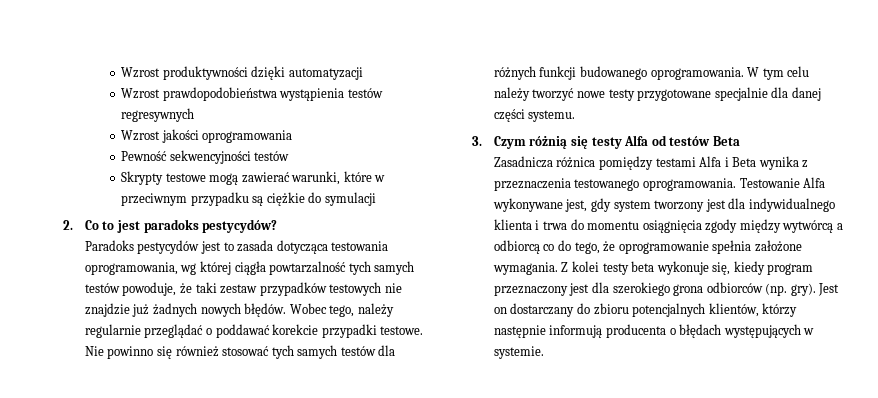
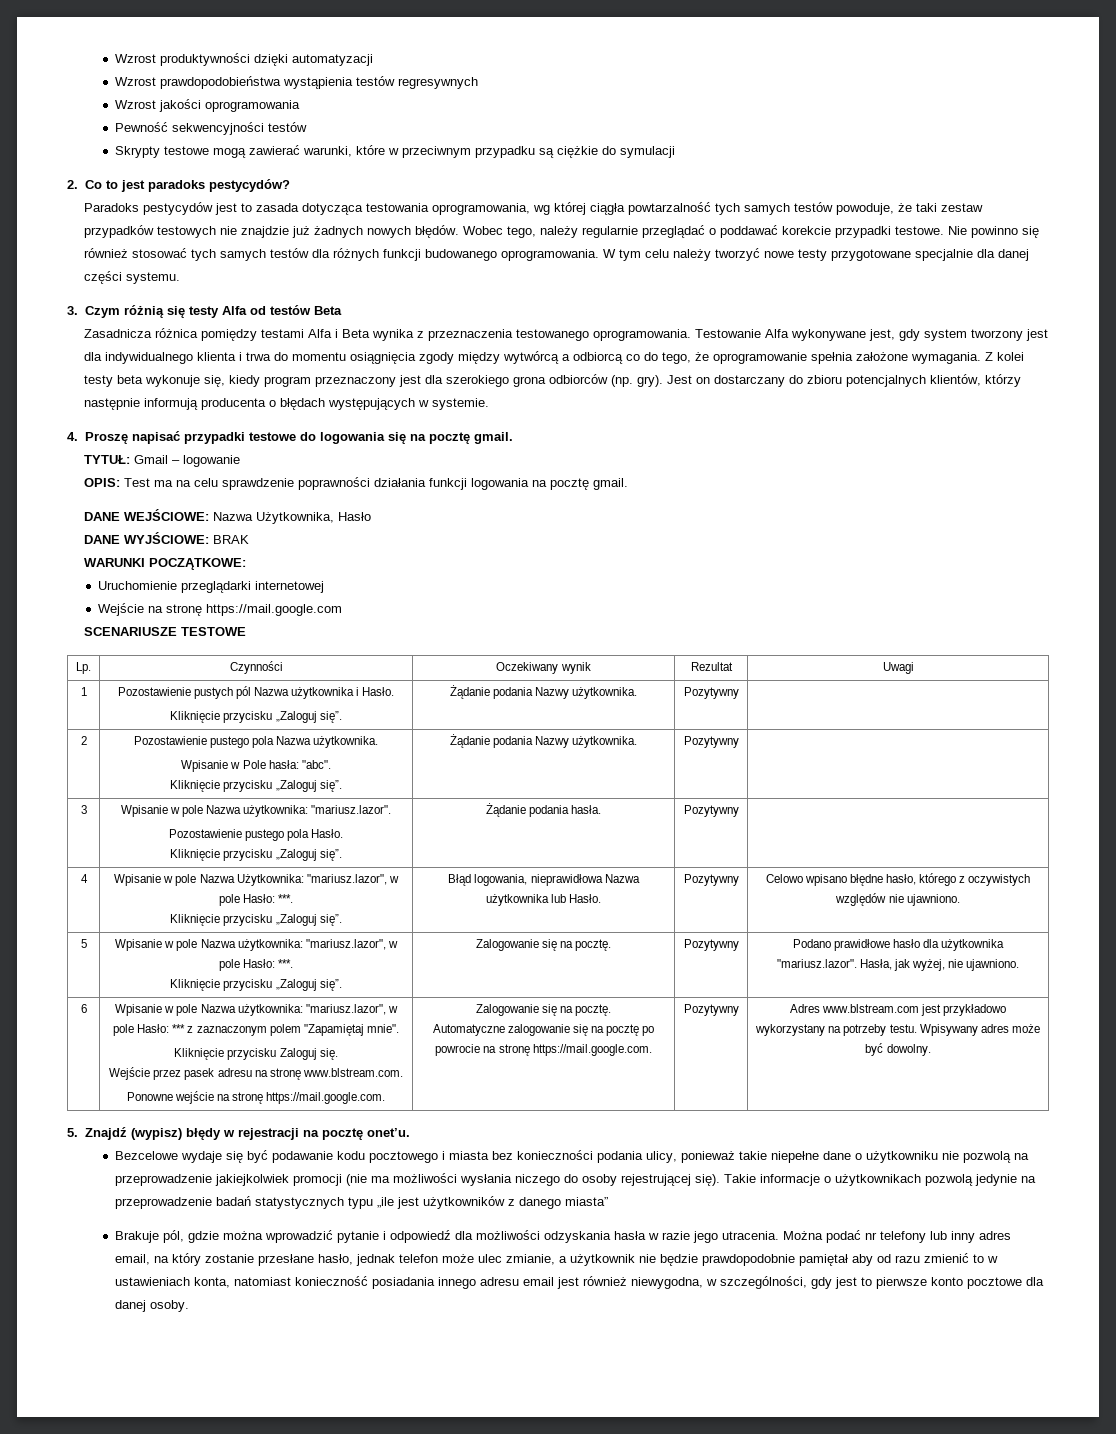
+ 4. Proszę napisać przypadki testowe do logowania się na pocztę gmail.
+ TYTUŁ: Gmail – logowanie
+ OPIS: Test ma na celu sprawdzenie poprawności działania funkcji logowania na pocztę gmail.
+ DANE WEJŚCIOWE: Nazwa Użytkownika, Hasło
+ DANE WYJŚCIOWE: BRAK
+ WARUNKI POCZĄTKOWE:
+ Uruchomienie przeglądarki internetowej
+ Wejście na stronę https://mail.google.com
+ SCENARIUSZE TESTOWE
+ Lp. | Czynności | Oczekiwany wynik | Rezultat | Uwagi
+ 1 | Pozostawienie pustych pól Nazwa użytkownika i Hasło.
+ Kliknięcie przycisku „Zaloguj się”. | Żądanie podania Nazwy użytkownika. | Pozytywny |
+ 2 | Pozostawienie pustego pola Nazwa użytkownika.
+ Wpisanie w Pole hasła: "abc".
+ Kliknięcie przycisku „Zaloguj się”. | Żądanie podania Nazwy użytkownika. | Pozytywny |
+ 3 | Wpisanie w pole Nazwa użytkownika: "mariusz.lazor".
+ Pozostawienie pustego pola Hasło.
+ Kliknięcie przycisku „Zaloguj się”. | Żądanie podania hasła. | Pozytywny |
+ 4 | Wpisanie w pole Nazwa Użytkownika: "mariusz.lazor", w pole Hasło: ***.
+ Kliknięcie przycisku „Zaloguj się”. | Błąd logowania, nieprawidłowa Nazwa użytkownika lub Hasło. | Pozytywny | Celowo wpisano błędne hasło, którego z oczywistych względów nie ujawniono.
+ 5 | Wpisanie w pole Nazwa użytkownika: "mariusz.lazor", w pole Hasło: ***.
+ Kliknięcie przycisku „Zaloguj się”. | Zalogowanie się na pocztę. | Pozytywny | Podano prawidłowe hasło dla użytkownika "mariusz.lazor". Hasła, jak wyżej, nie ujawniono.
+ 6 | Wpisanie w pole Nazwa użytkownika: "mariusz.lazor", w pole Hasło: *** z zaznaczonym polem "Zapamiętaj mnie".
+ Kliknięcie przycisku Zaloguj się.
+ Wejście przez pasek adresu na stronę www.blstream.com.
+ Ponowne wejście na stronę https://mail.google.com. | Zalogowanie się na pocztę.
+ Automatyczne zalogowanie się na pocztę po powrocie na stronę https://mail.google.com. | Pozytywny | Adres www.blstream.com jest przykładowo wykorzystany na potrzeby testu. Wpisywany adres może być dowolny.
+ 5. Znajdź (wypisz) błędy w rejestracji na pocztę onet’u.
+ Bezcelowe wydaje się być podawanie kodu pocztowego i miasta bez konieczności podania ulicy, ponieważ takie niepełne dane o użytkowniku nie pozwolą na przeprowadzenie jakiejkolwiek promocji (nie ma możliwości wysłania niczego do osoby rejestrującej się). Takie informacje o użytkownikach pozwolą jedynie na przeprowadzenie badań statystycznych typu „ile jest użytkowników z danego miasta”
+ Brakuje pól, gdzie można wprowadzić pytanie i odpowiedź dla możliwości odzyskania hasła w razie jego utracenia. Można podać nr telefony lub inny adres email, na który zostanie przesłane hasło, jednak telefon może ulec zmianie, a użytkownik nie będzie prawdopodobnie pamiętał aby od razu zmienić to w ustawieniach konta, natomiast konieczność posiadania innego adresu email jest również niewygodna, w szczególności, gdy jest to pierwsze konto pocztowe dla danej osoby.

